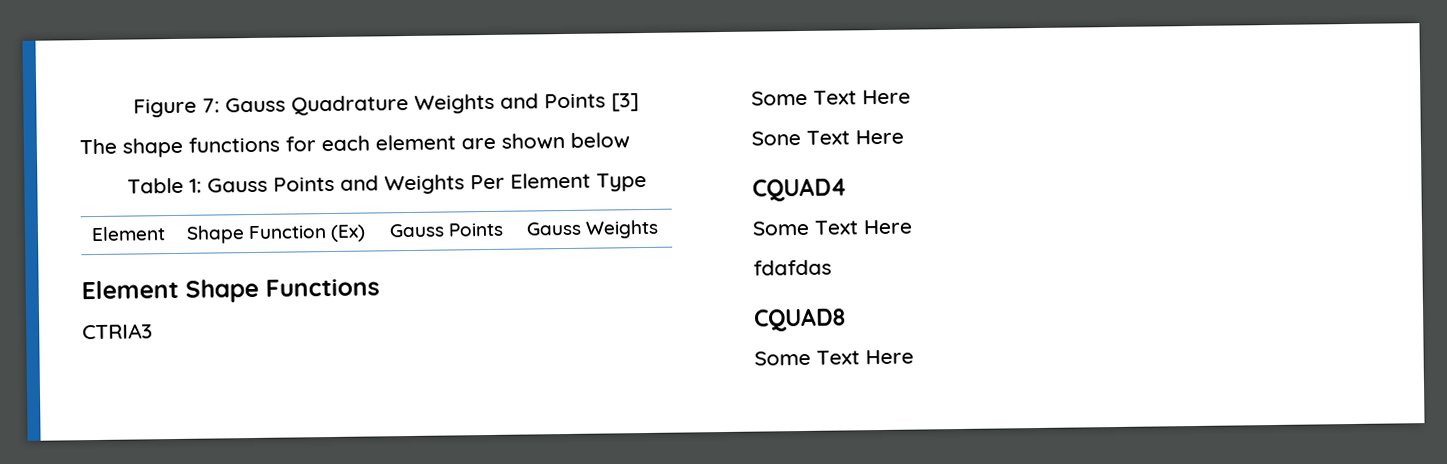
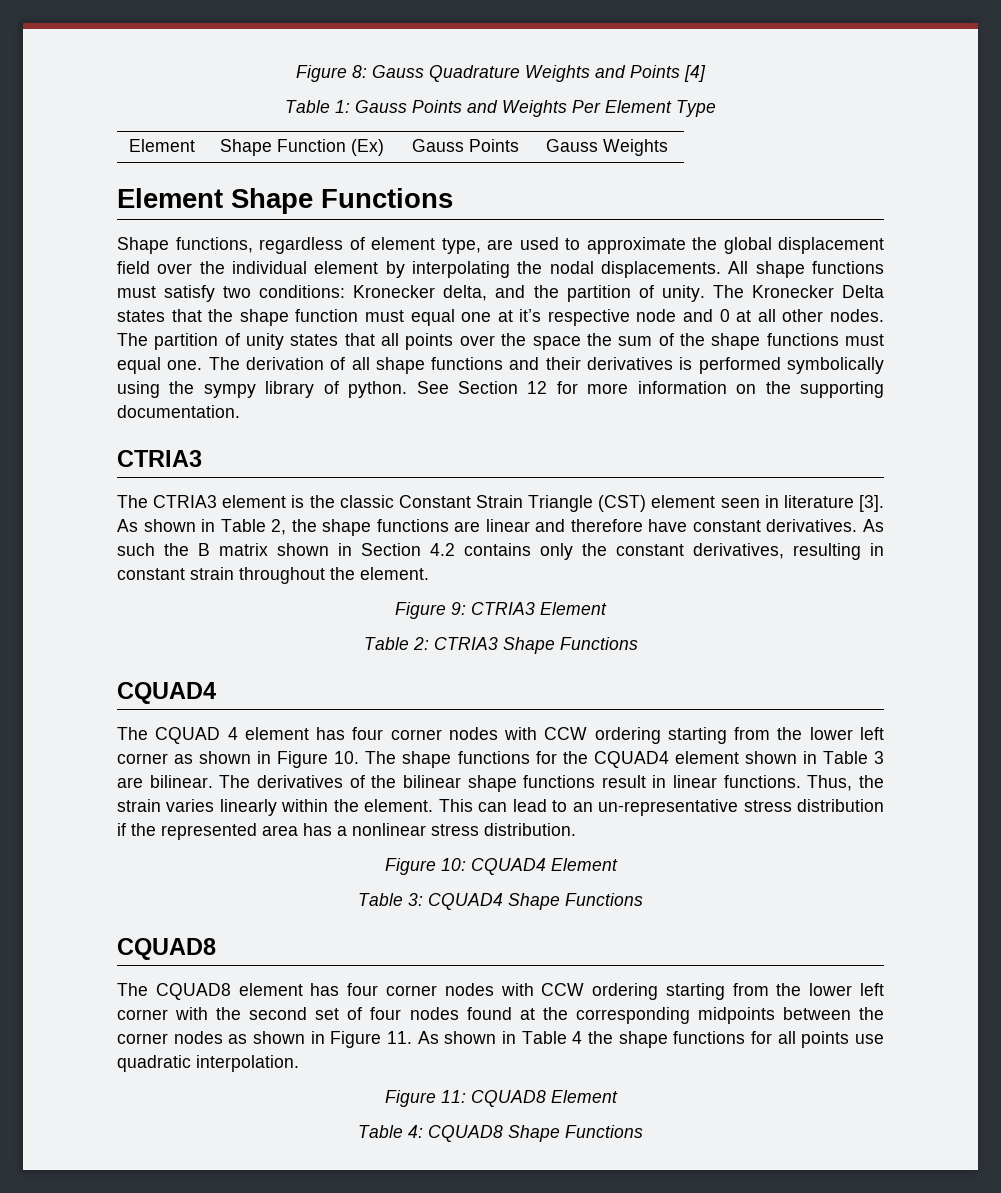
- Figure 7: Gauss Quadrature Weights and Points [3]
- The shape functions for each element are shown below
+ Figure 8: Gauss Quadrature Weights and Points [4]
+ Shape functions, regardless of element type, are used to approximate the global displacement field over the individual element by interpolating the nodal displacements. All shape functions must satisfy two conditions: Kronecker delta, and the partition of unity. The Kronecker Delta states that the shape function must equal one at it’s respective node and 0 at all other nodes. The partition of unity states that all points over the space the sum of the shape functions must equal one. The derivation of all shape functions and their derivatives is performed symbolically using the sympy library of python. See Section 12 for more information on the supporting documentation.
  CTRIA3
- Some Text Here
- Sone Text Here
+ The CTRIA3 element is the classic Constant Strain Triangle (CST) element seen in literature [3]. As shown in Table 2, the shape functions are linear and therefore have constant derivatives. As such the B matrix shown in Section 4.2 contains only the constant derivatives, resulting in constant strain throughout the element.
+ Figure 9: CTRIA3 Element
+ Table 2: CTRIA3 Shape Functions
  CQUAD4
- Some Text Here
- fdafdas
+ The CQUAD 4 element has four corner nodes with CCW ordering starting from the lower left corner as shown in Figure 10. The shape functions for the CQUAD4 element shown in Table 3 are bilinear. The derivatives of the bilinear shape functions result in linear functions. Thus, the strain varies linearly within the element. This can lead to an un-representative stress distribution if the represented area has a nonlinear stress distribution.
+ Figure 10: CQUAD4 Element
+ Table 3: CQUAD4 Shape Functions
  CQUAD8
- Some Text Here
+ The CQUAD8 element has four corner nodes with CCW ordering starting from the lower left corner with the second set of four nodes found at the corresponding midpoints between the corner nodes as shown in Figure 11. As shown in Table 4 the shape functions for all points use quadratic interpolation.
+ Figure 11: CQUAD8 Element
+ Table 4: CQUAD8 Shape Functions

